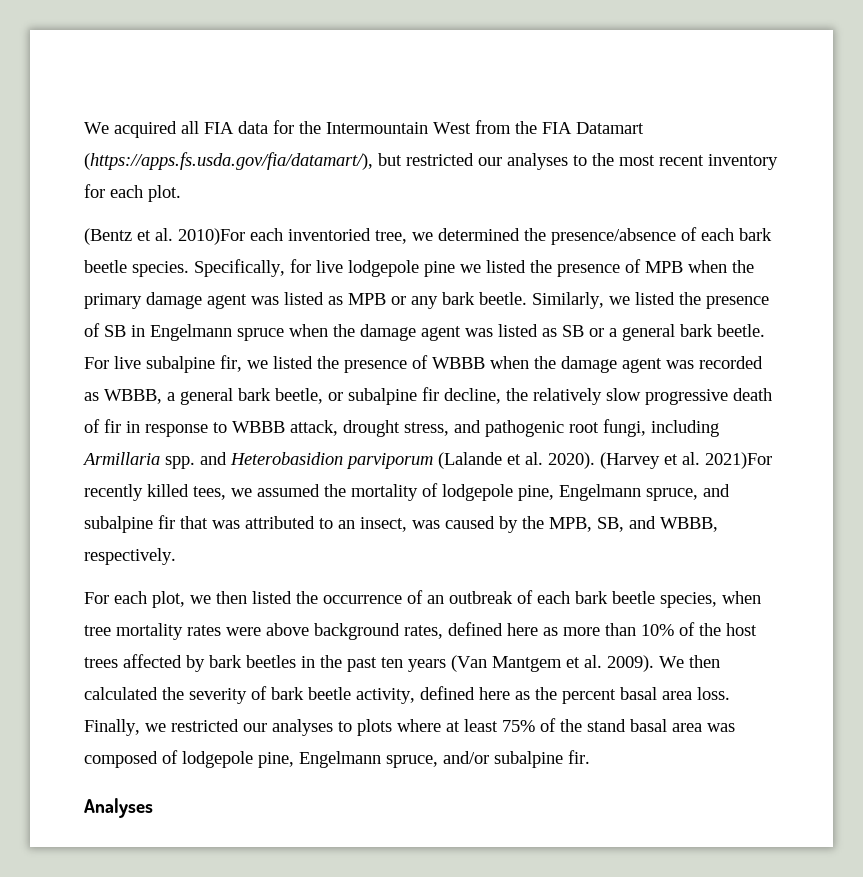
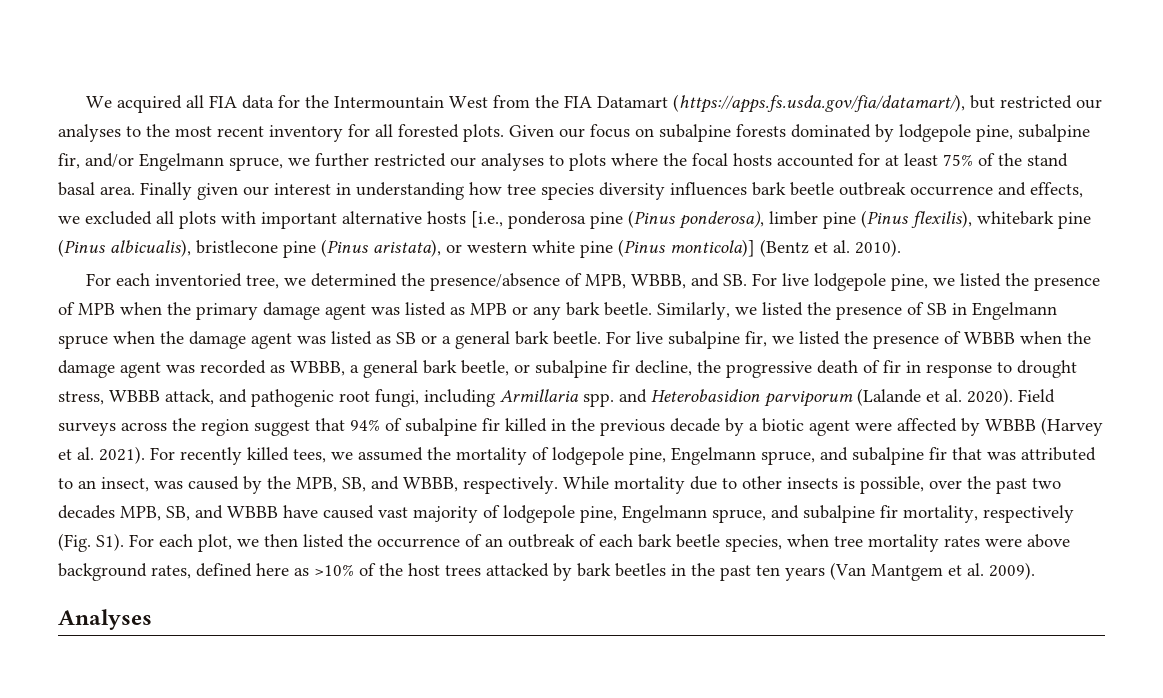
- We acquired all FIA data for the Intermountain West from the FIA Datamart (https://apps.fs.usda.gov/fia/datamart/), but restricted our analyses to the most recent inventory for each plot.
- (Bentz et al. 2010)For each inventoried tree, we determined the presence/absence of each bark beetle species. Specifically, for live lodgepole pine we listed the presence of MPB when the primary damage agent was listed as MPB or any bark beetle.
+ We acquired all FIA data for the Intermountain West from the FIA Datamart (https://apps.fs.usda.gov/fia/datamart/), but restricted our analyses to the most recent inventory for all forested plots. Given our focus on subalpine forests dominated by lodgepole pine, subalpine fir, and/or Engelmann spruce, we further restricted our analyses to plots where the focal hosts accounted for at least 75% of the stand basal area. Finally given our interest in understanding how tree species diversity influences bark beetle outbreak occurrence and effects, we excluded all plots with important alternative hosts [i.e., ponderosa pine (Pinus ponderosa), limber pine (Pinus flexilis), whitebark pine (Pinus albicualis), bristlecone pine (Pinus aristata), or western white pine (Pinus monticola)] (Bentz et al. 2010).
+ For each inventoried tree, we determined the presence/absence of MPB, WBBB, and SB. For live lodgepole pine, we listed the presence of MPB when the primary damage agent was listed as MPB or any bark beetle.
- For live subalpine fir, we listed the presence of WBBB when the damage agent was recorded as WBBB, a general bark beetle, or subalpine fir decline, the relatively slow progressive death of fir in response to WBBB attack, drought stress, and pathogenic root fungi, including Armillaria spp. and Heterobasidion parviporum (Lalande et al. 2020).
+ For live subalpine fir, we listed the presence of WBBB when the damage agent was recorded as WBBB, a general bark beetle, or subalpine fir decline, the progressive death of fir in response to drought stress, WBBB attack, and pathogenic root fungi, including Armillaria spp. and Heterobasidion parviporum (Lalande et al. 2020).
- (Harvey et al. 2021)For recently killed tees, we assumed the mortality of lodgepole pine, Engelmann spruce, and subalpine fir that was attributed to an insect, was caused by the MPB, SB, and WBBB, respectively.
- For each plot, we then listed the occurrence of an outbreak of each bark beetle species, when tree mortality rates were above background rates, defined here as more than 10% of the host trees affected by bark beetles in the past ten years (Van Mantgem et al. 2009). We then calculated the severity of bark beetle activity, defined here as the percent basal area loss. Finally, we restricted our analyses to plots where at least 75% of the stand basal area was composed of lodgepole pine, Engelmann spruce, and/or subalpine fir.
+ Field surveys across the region suggest that 94% of subalpine fir killed in the previous decade by a biotic agent were affected by WBBB (Harvey et al. 2021). For recently killed tees, we assumed the mortality of lodgepole pine, Engelmann spruce, and subalpine fir that was attributed to an insect, was caused by the MPB, SB, and WBBB, respectively. While mortality due to other insects is possible, over the past two decades MPB, SB, and WBBB have caused vast majority of lodgepole pine, Engelmann spruce, and subalpine fir mortality, respectively (Fig. S1). For each plot, we then listed the occurrence of an outbreak of each bark beetle species, when tree mortality rates were above background rates, defined here as >10% of the host trees attacked by bark beetles in the past ten years (Van Mantgem et al. 2009).

